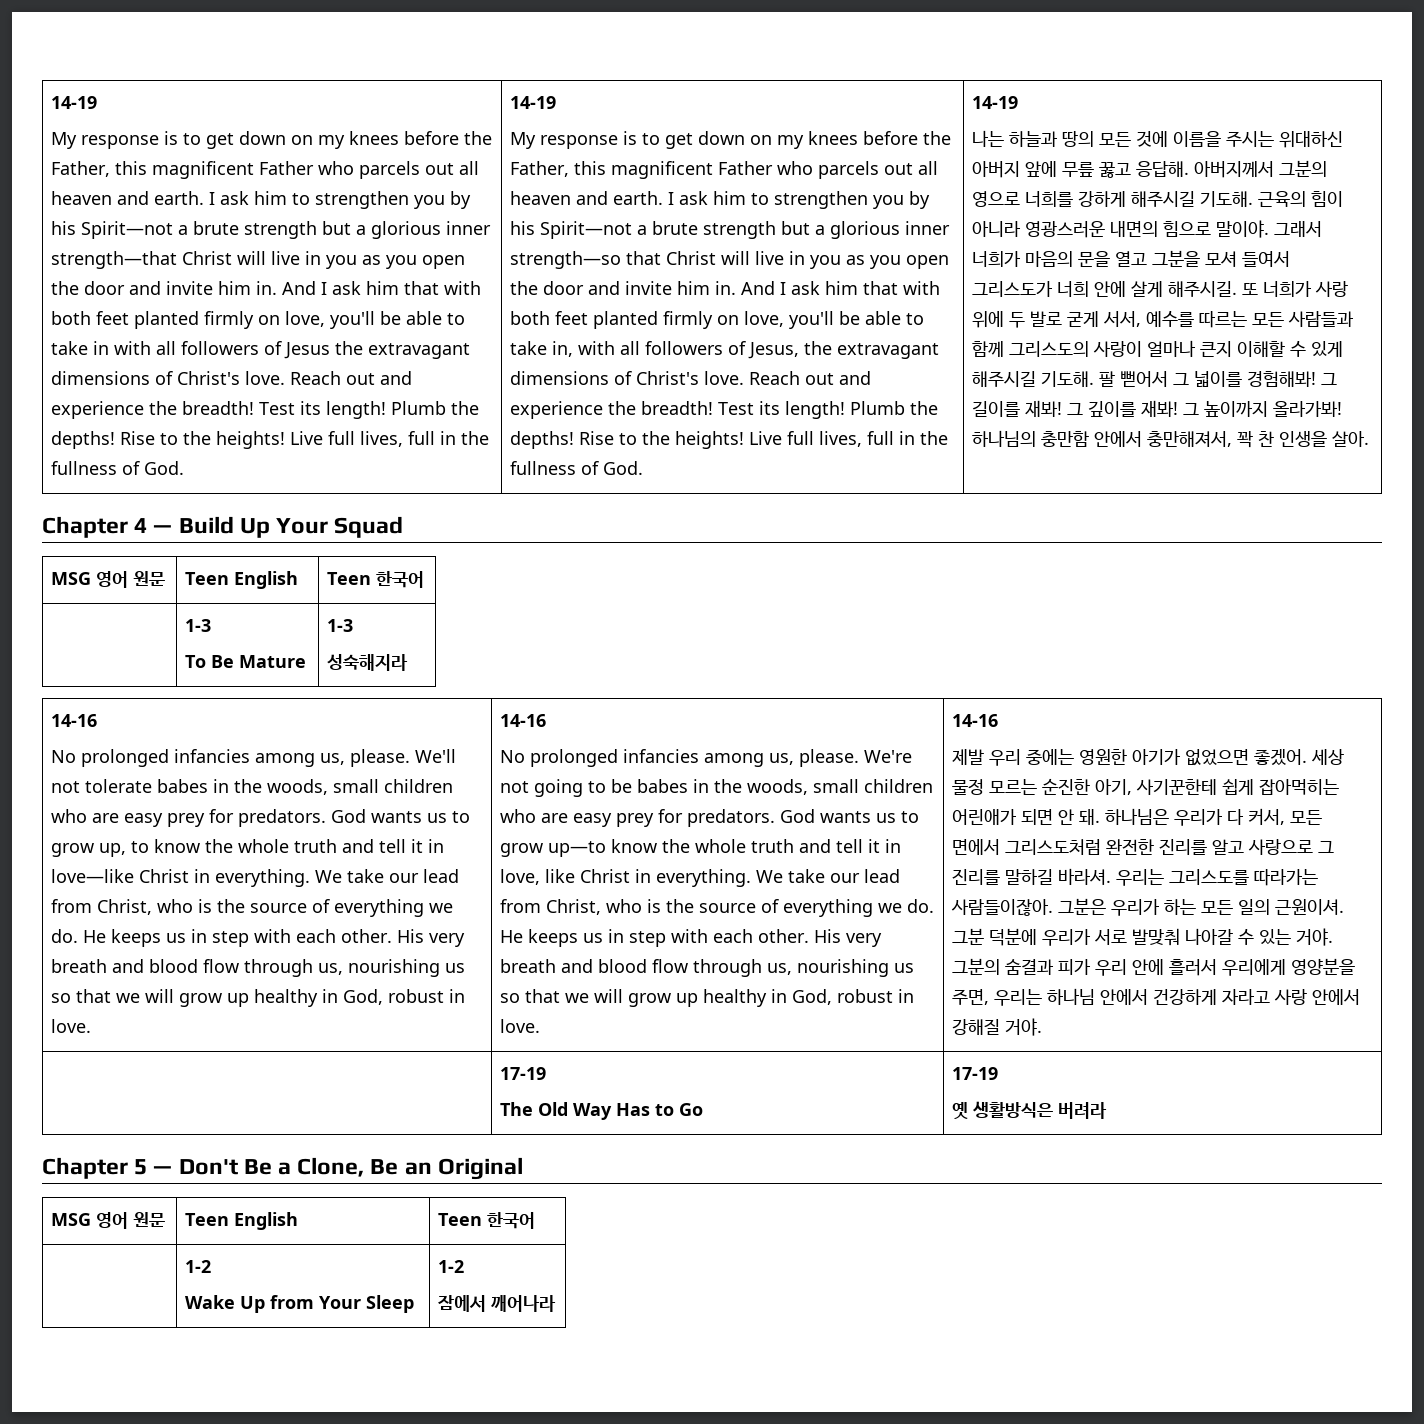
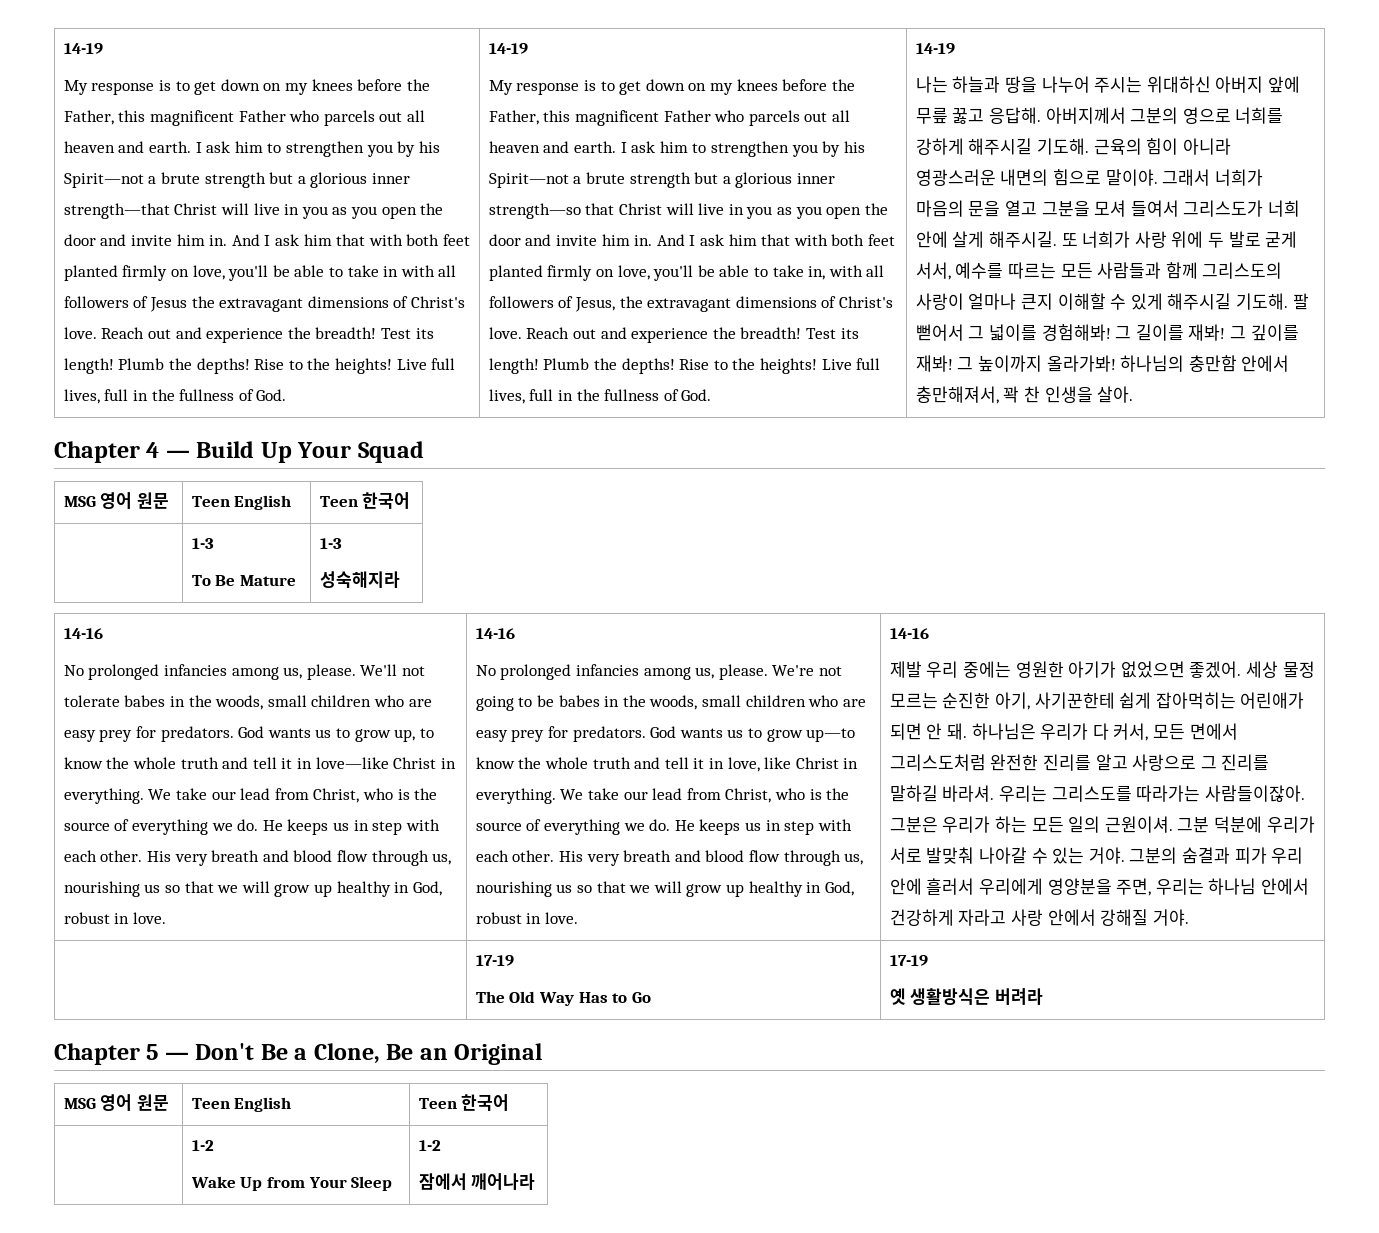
- 나는 하늘과 땅의 모든 것에 이름을 주시는 위대하신 아버지 앞에 무릎 꿇고 응답해.
+ 나는 하늘과 땅을 나누어 주시는 위대하신 아버지 앞에 무릎 꿇고 응답해.

